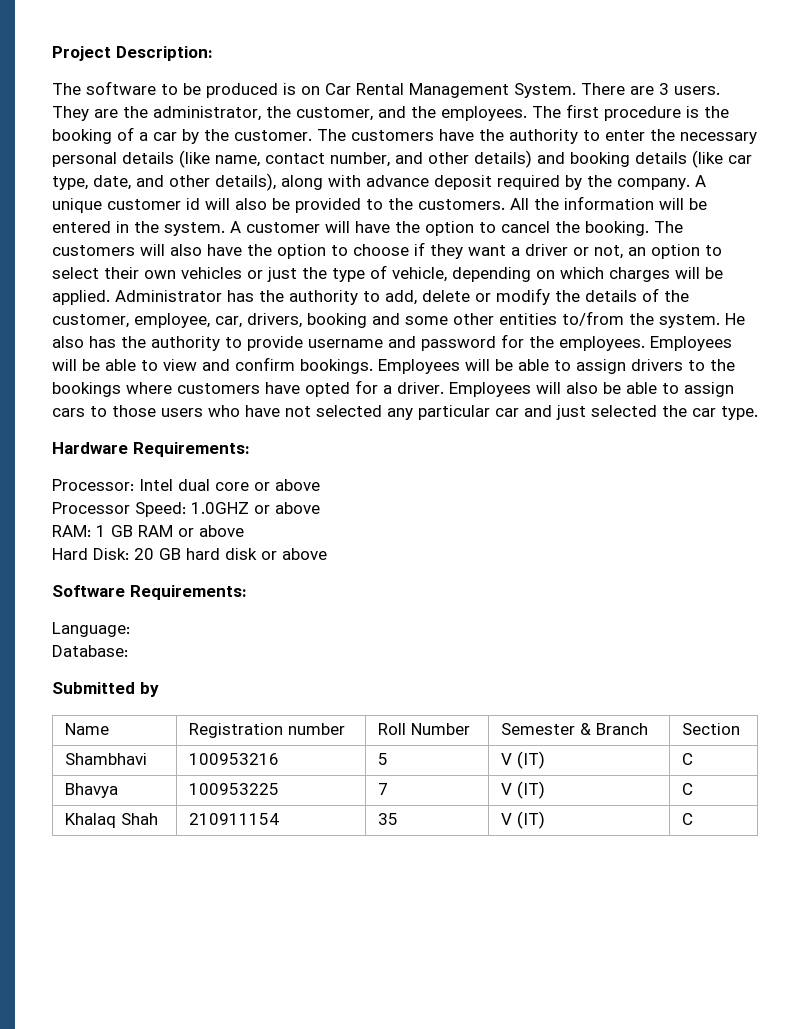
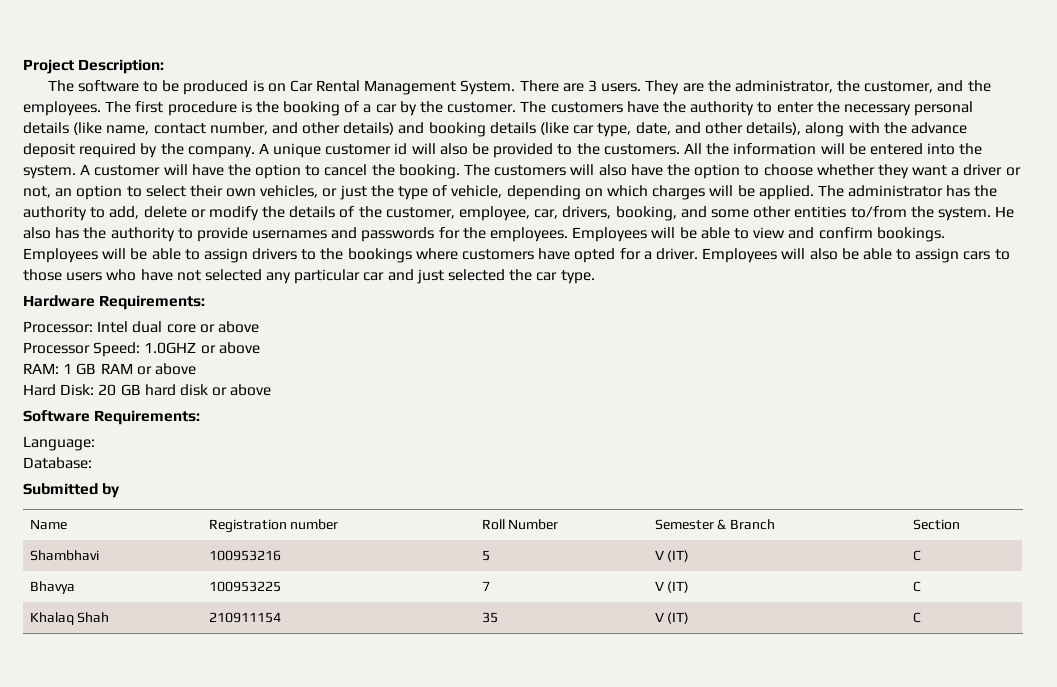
- The customers have the authority to enter the necessary personal details (like name, contact number, and other details) and booking details (like car type, date, and other details), along with advance deposit required by the company.
+ The customers have the authority to enter the necessary personal details (like name, contact number, and other details) and booking details (like car type, date, and other details), along with the advance deposit required by the company.
- All the information will be entered in the system.
+ All the information will be entered into the system.
- The customers will also have the option to choose if they want a driver or not, an option to select their own vehicles or just the type of vehicle, depending on which charges will be applied.
+ The customers will also have the option to choose whether they want a driver or not, an option to select their own vehicles, or just the type of vehicle, depending on which charges will be applied.
- Administrator has the authority to add, delete or modify the details of the customer, employee, car, drivers, booking and some other entities to/from the system.
+ The administrator has the authority to add, delete or modify the details of the customer, employee, car, drivers, booking, and some other entities to/from the system.
- He also has the authority to provide username and password for the employees.
+ He also has the authority to provide usernames and passwords for the employees.

